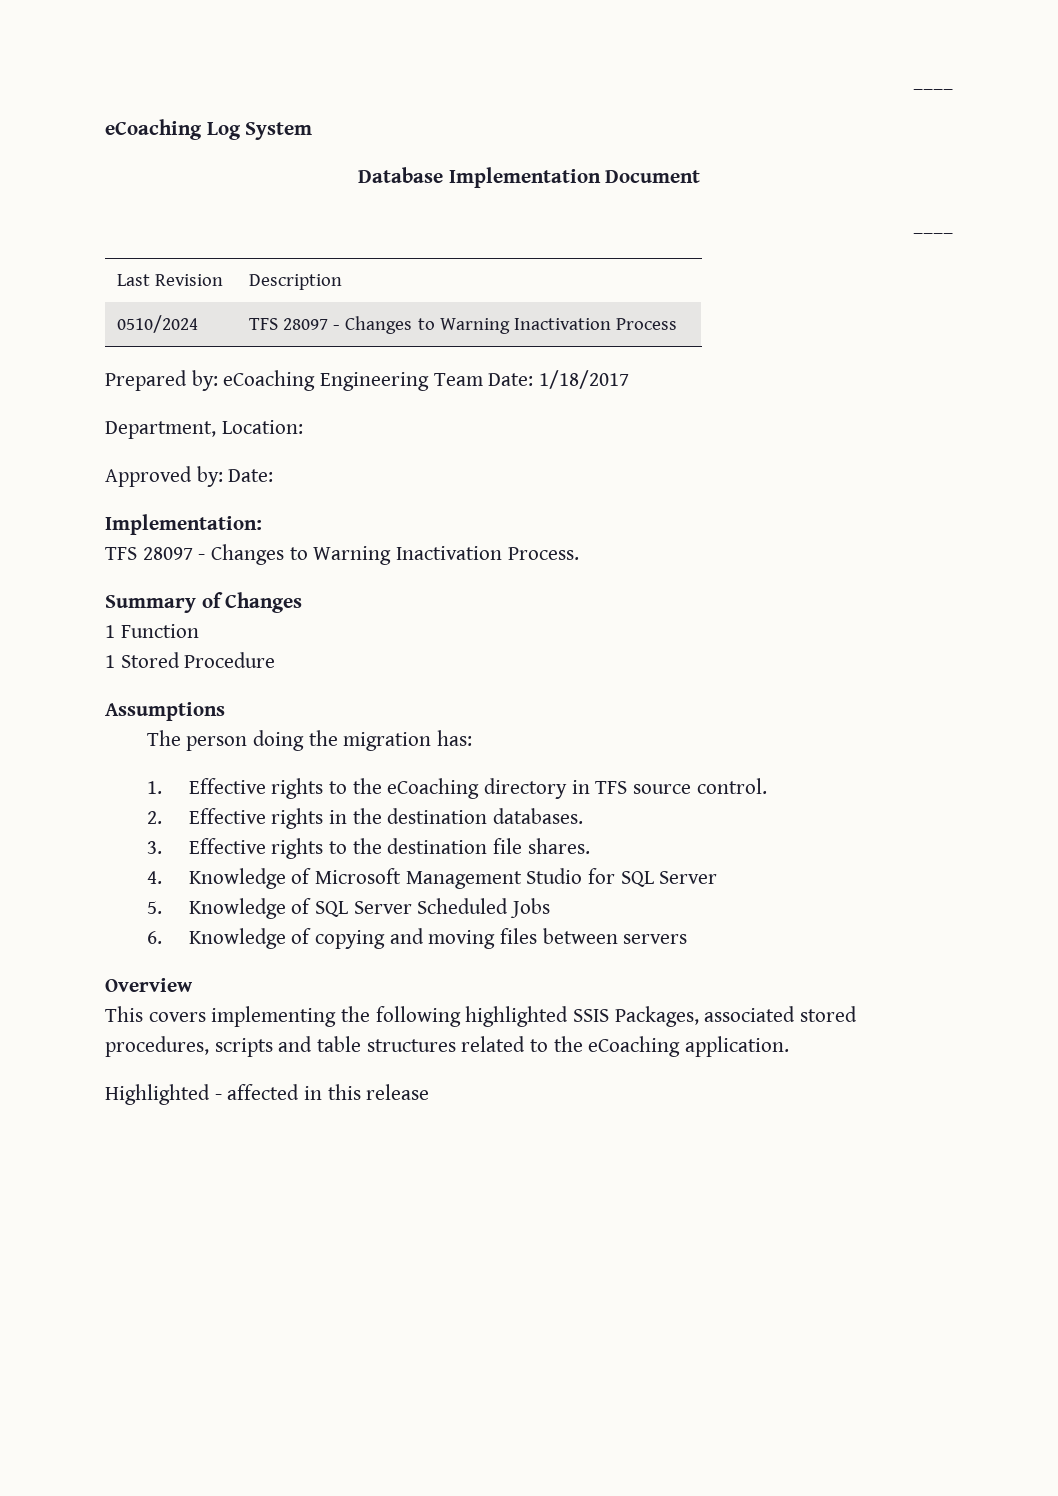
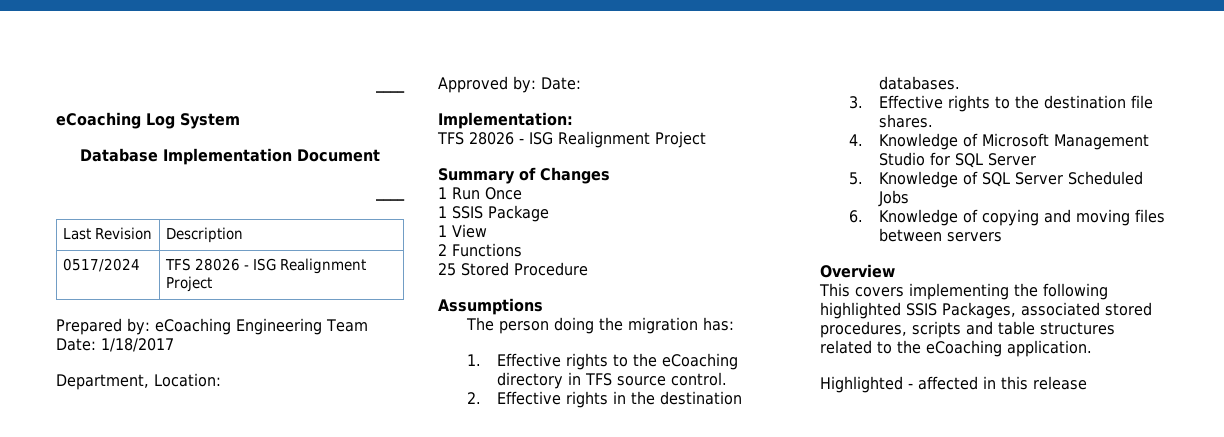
- 0510/2024 | TFS 28097 - Changes to Warning Inactivation Process
+ 0517/2024 | TFS 28026 - ISG Realignment Project
  Implementation:
- TFS 28097 - Changes to Warning Inactivation Process.
+ TFS 28026 - ISG Realignment Project
- 1 Function
- 1 Stored Procedure
+ 1 Run Once
+ 1 SSIS Package
+ 1 View
+ 2 Functions
+ 25 Stored Procedure

